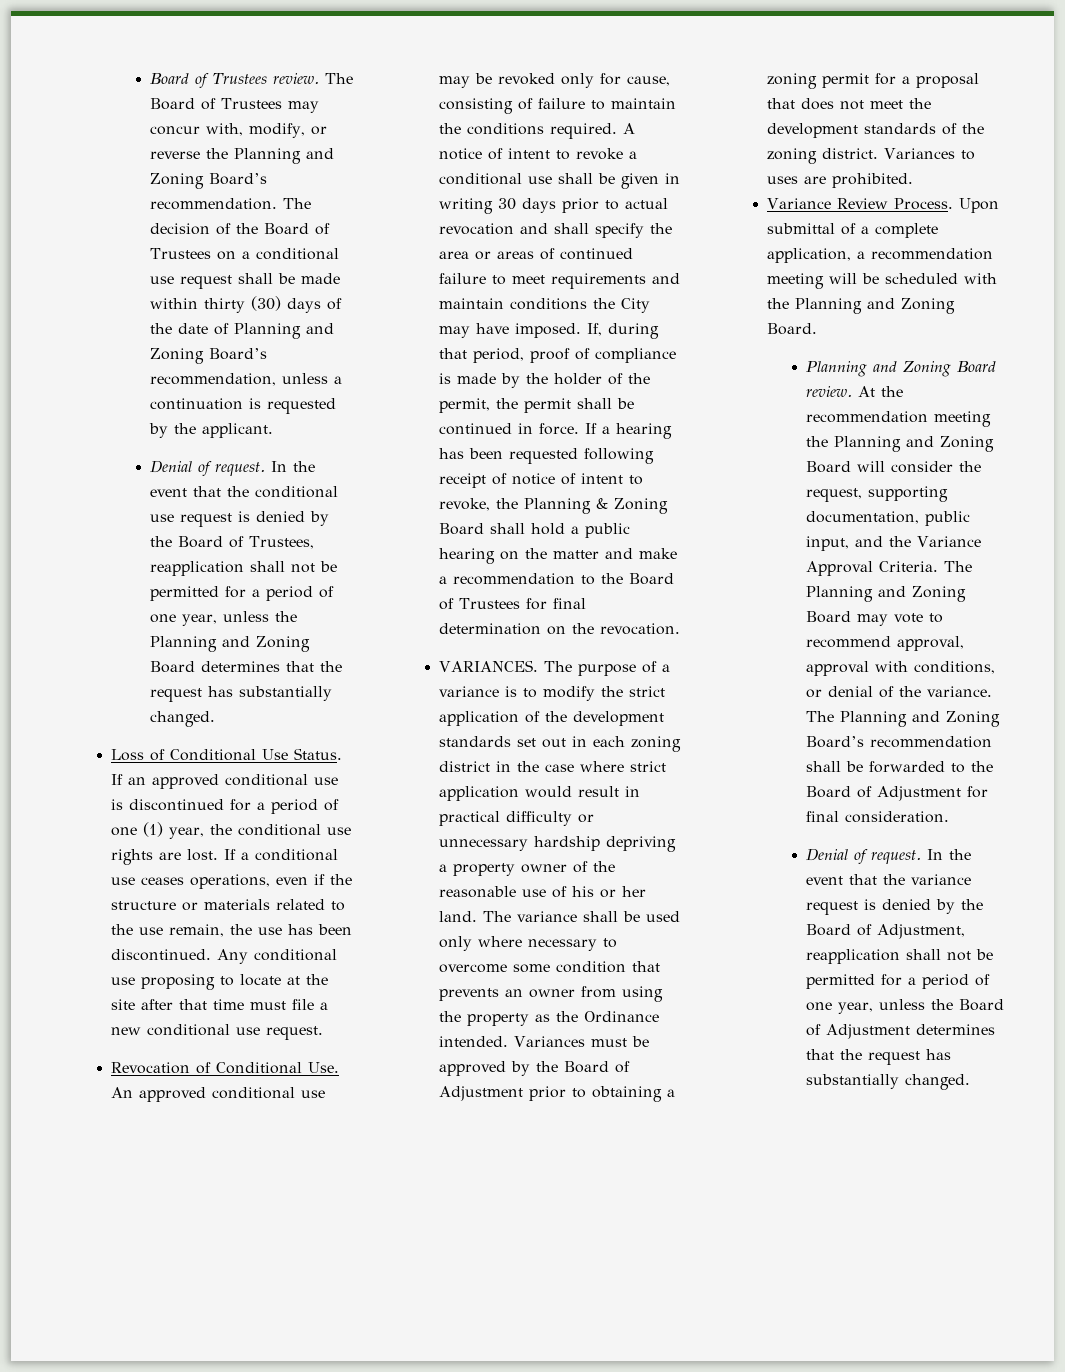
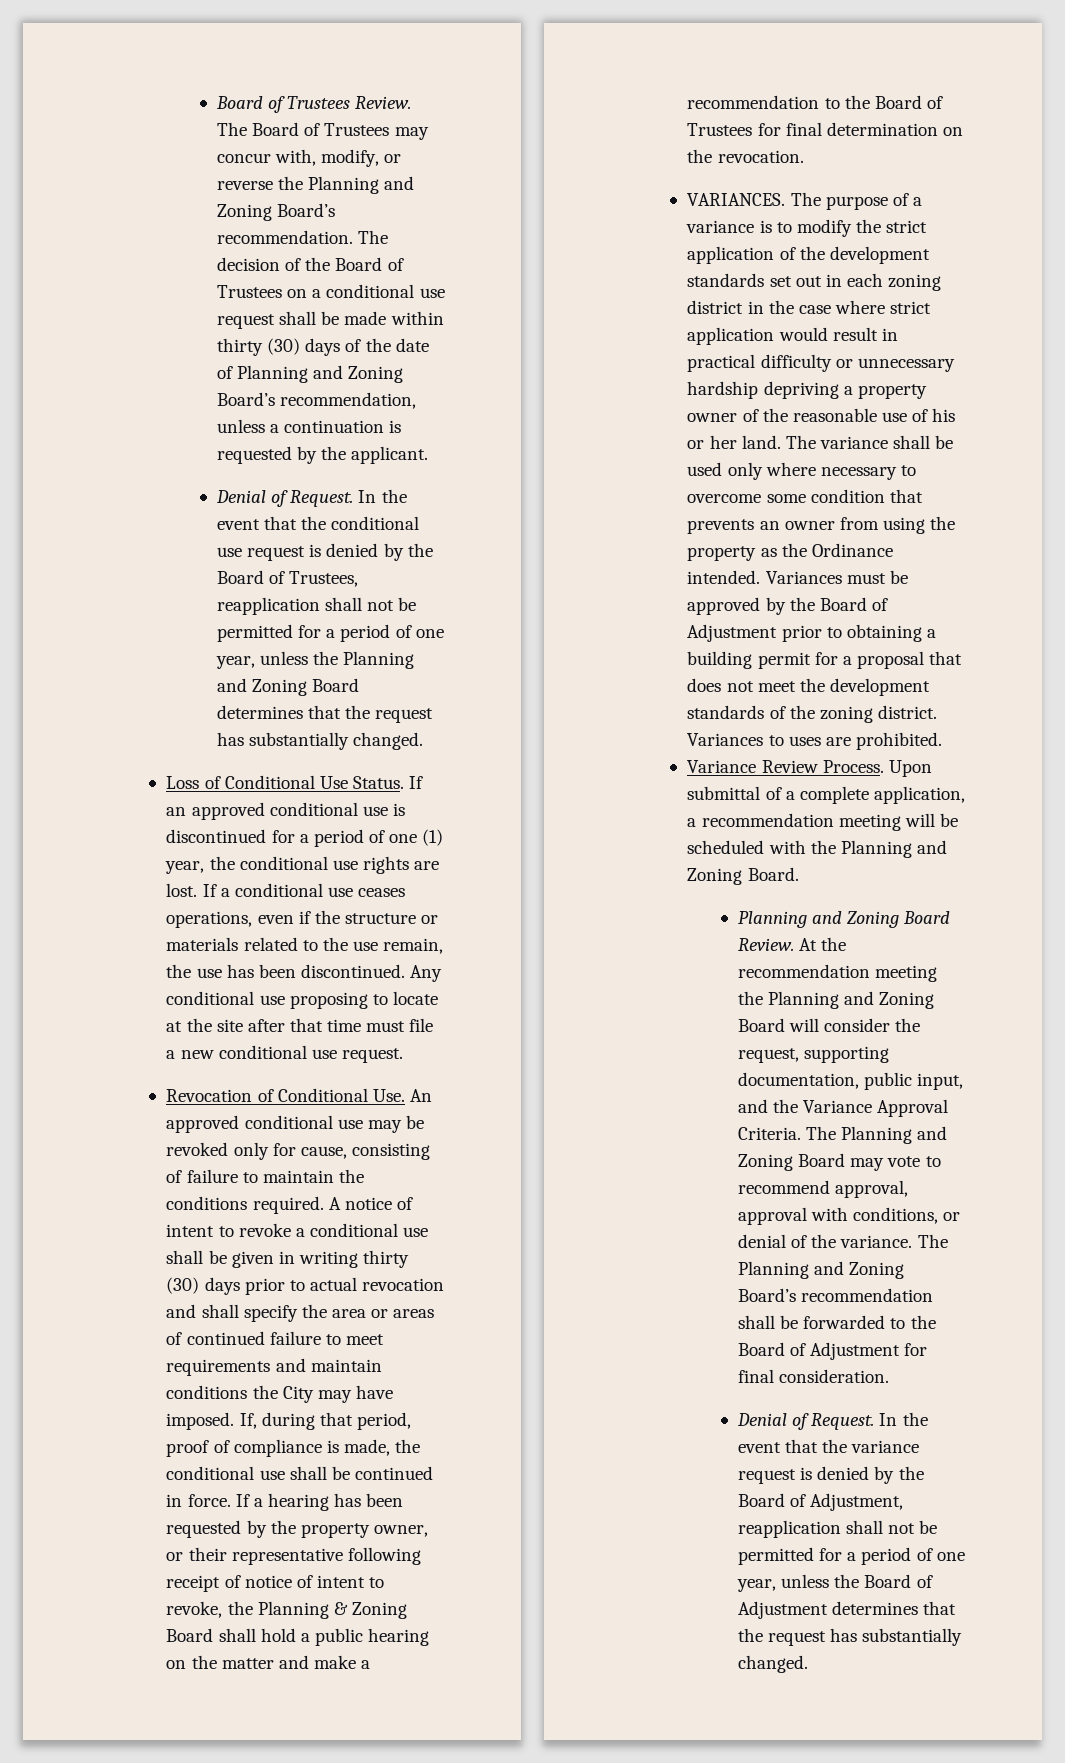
- Board of Trustees review.
+ Board of Trustees Review.
  The decision of the Board of Trustees on a conditional use request shall be made within thirty (30) days of the date of Planning and Zoning Board’s recommendation, unless a continuation is requested by the applicant.
- Denial of request.
+ Denial of Request.
- A notice of intent to revoke a conditional use shall be given in writing 30 days prior to actual revocation and shall specify the area or areas of continued failure to meet requirements and maintain conditions the City may have imposed.
+ A notice of intent to revoke a conditional use shall be given in writing thirty (30) days prior to actual revocation and shall specify the area or areas of continued failure to meet requirements and maintain conditions the City may have imposed.
- If, during that period, proof of compliance is made by the holder of the permit, the permit shall be continued in force.
+ If, during that period, proof of compliance is made, the conditional use shall be continued in force.
- If a hearing has been requested following receipt of notice of intent to revoke, the Planning & Zoning Board shall hold a public hearing on the matter and make a recommendation to the Board of Trustees for final determination on the revocation.
+ If a hearing has been requested by the property owner, or their representative following receipt of notice of intent to revoke, the Planning & Zoning Board shall hold a public hearing on the matter and make a recommendation to the Board of Trustees for final determination on the revocation.
- Variances must be approved by the Board of Adjustment prior to obtaining a zoning permit for a proposal that does not meet the development standards of the zoning district.
+ Variances must be approved by the Board of Adjustment prior to obtaining a building permit for a proposal that does not meet the development standards of the zoning district.
- Planning and Zoning Board review.
+ Planning and Zoning Board Review.
  The Planning and Zoning Board’s recommendation shall be forwarded to the Board of Adjustment for final consideration.
- Denial of request.
+ Denial of Request.

